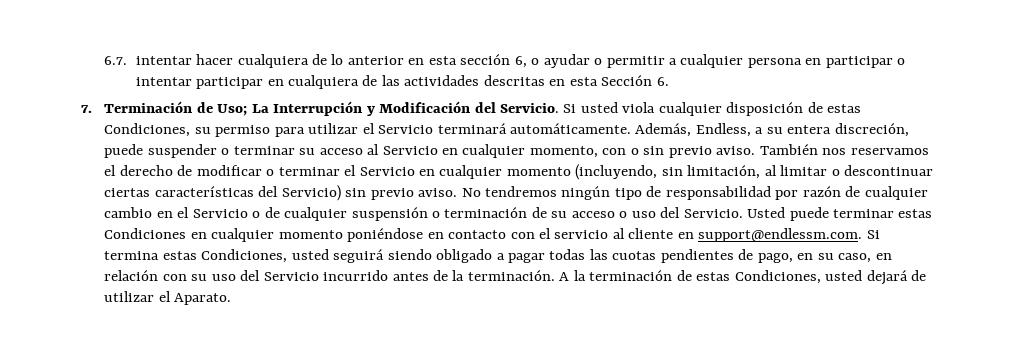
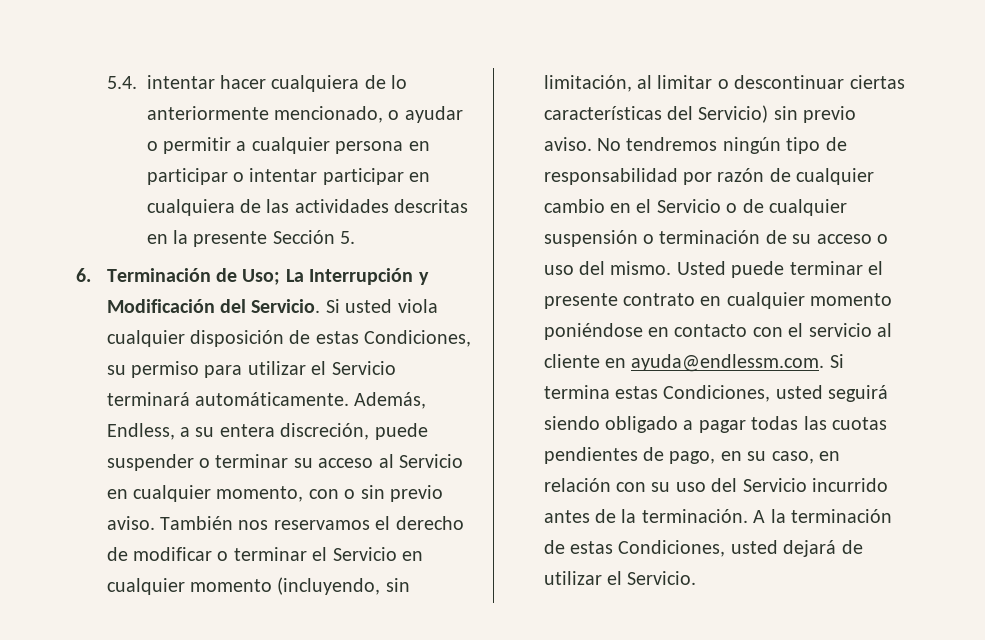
- 6.7. intentar hacer cualquiera de lo anterior en esta sección 6, o ayudar o permitir a cualquier persona en participar o intentar participar en cualquiera de las actividades descritas en esta Sección 6.
- 7. Terminación de Uso; La Interrupción y Modificación del Servicio.
+ 5.4. intentar hacer cualquiera de lo anteriormente mencionado, o ayudar o permitir a cualquier persona en participar o intentar participar en cualquiera de las actividades descritas en la presente Sección 5.
+ 6. Terminación de Uso; La Interrupción y Modificación del Servicio.
- No tendremos ningún tipo de responsabilidad por razón de cualquier cambio en el Servicio o de cualquier suspensión o terminación de su acceso o uso del Servicio.
+ No tendremos ningún tipo de responsabilidad por razón de cualquier cambio en el Servicio o de cualquier suspensión o terminación de su acceso o uso del mismo.
- Usted puede terminar estas Condiciones en cualquier momento poniéndose en contacto con el servicio al cliente en support@endlessm.com. Si termina estas Condiciones, usted seguirá siendo obligado a pagar todas las cuotas pendientes de pago, en su caso, en relación con su uso del Servicio incurrido antes de la terminación.
+ Usted puede terminar el presente contrato en cualquier momento poniéndose en contacto con el servicio al cliente en ayuda@endlessm.com. Si termina estas Condiciones, usted seguirá siendo obligado a pagar todas las cuotas pendientes de pago, en su caso, en relación con su uso del Servicio incurrido antes de la terminación.
- A la terminación de estas Condiciones, usted dejará de utilizar el Aparato.
+ A la terminación de estas Condiciones, usted dejará de utilizar el Servicio.

